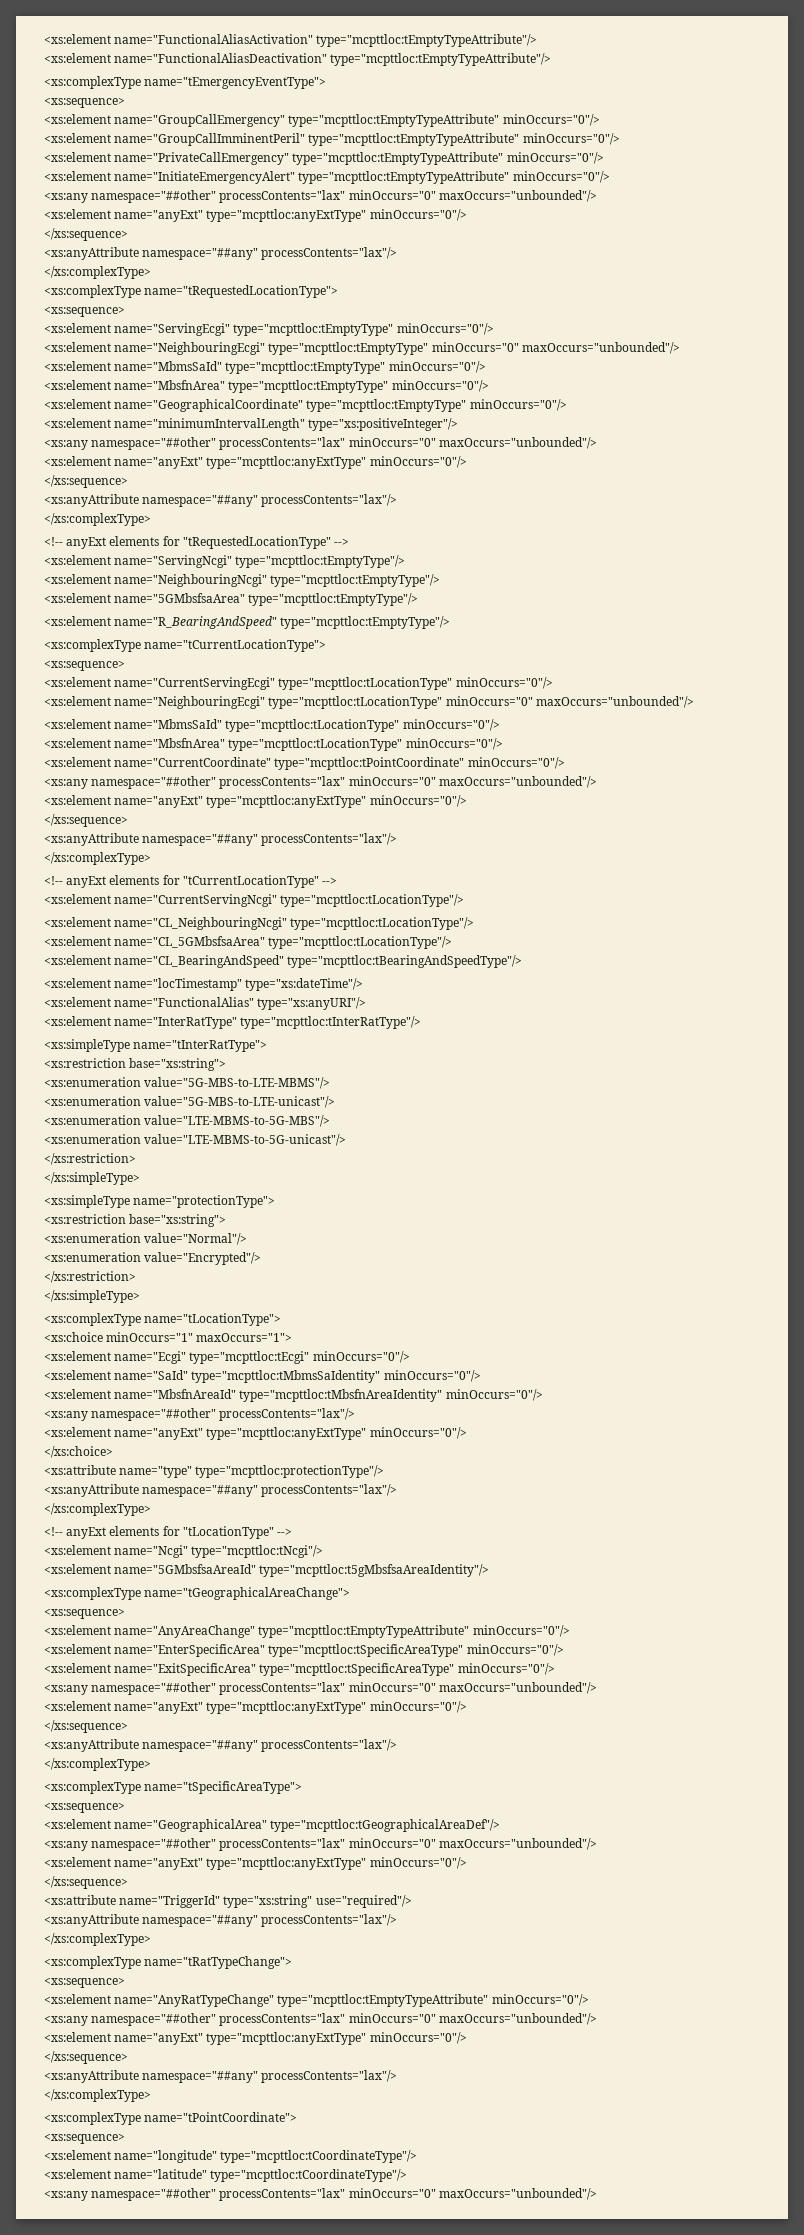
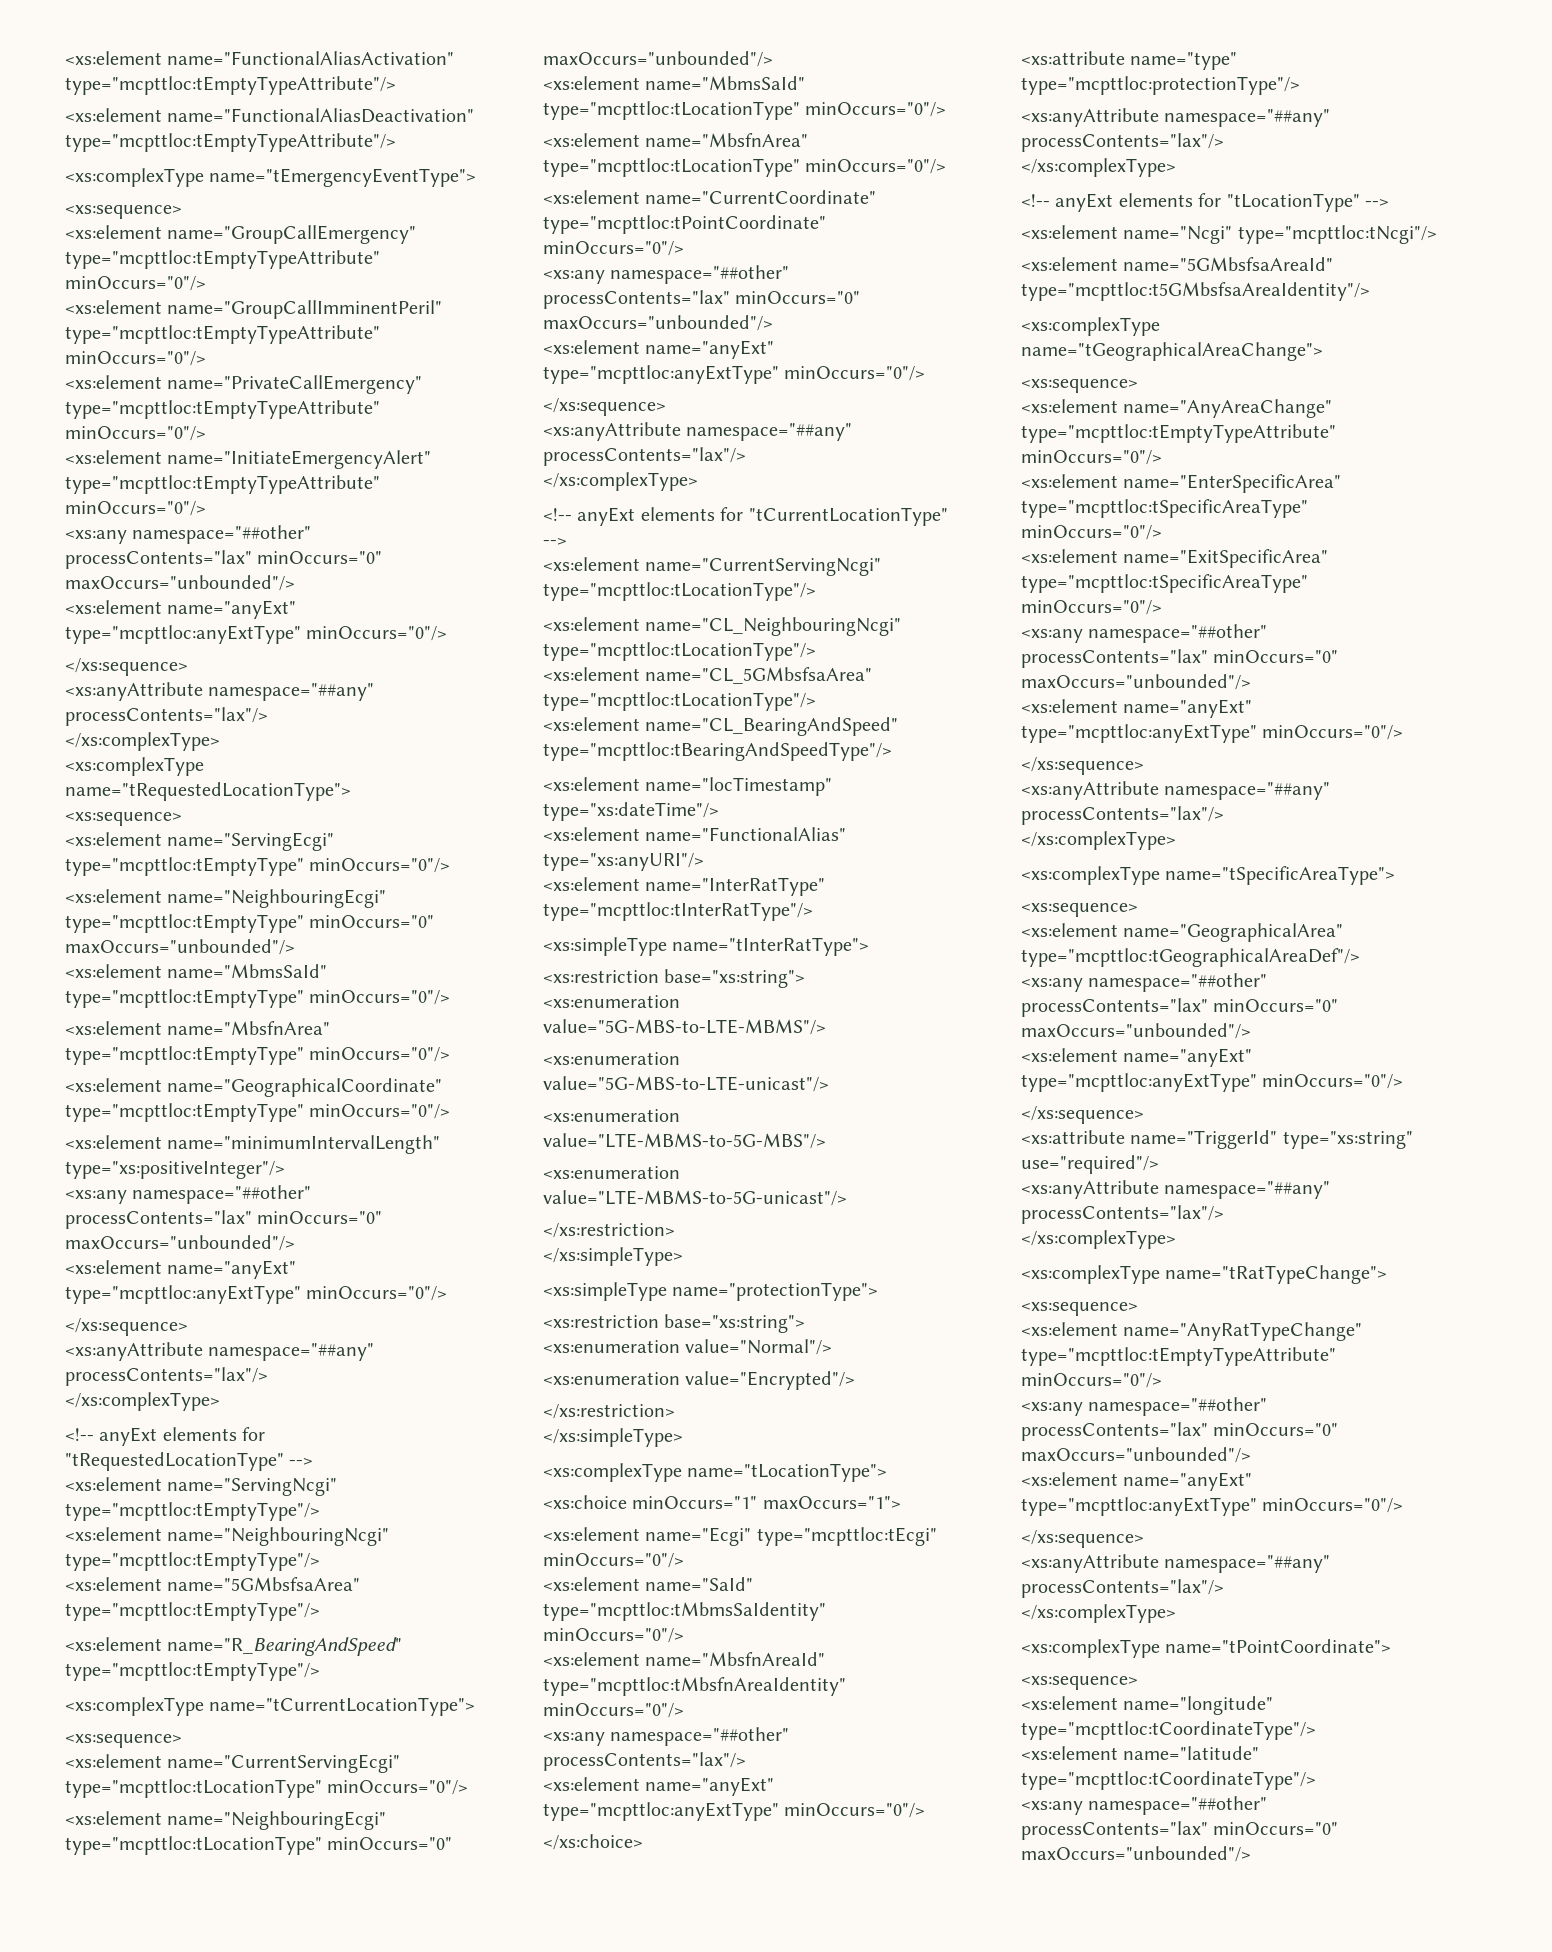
- <xs:element name="5GMbsfsaAreaId" type="mcpttloc:t5gMbsfsaAreaIdentity"/>
+ <xs:element name="5GMbsfsaAreaId" type="mcpttloc:t5GMbsfsaAreaIdentity"/>

